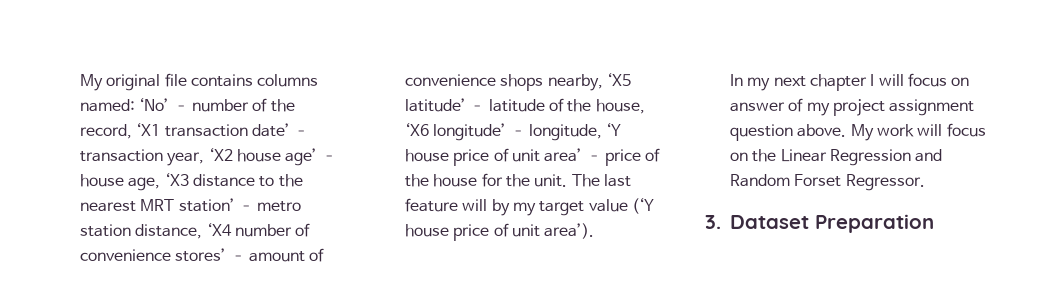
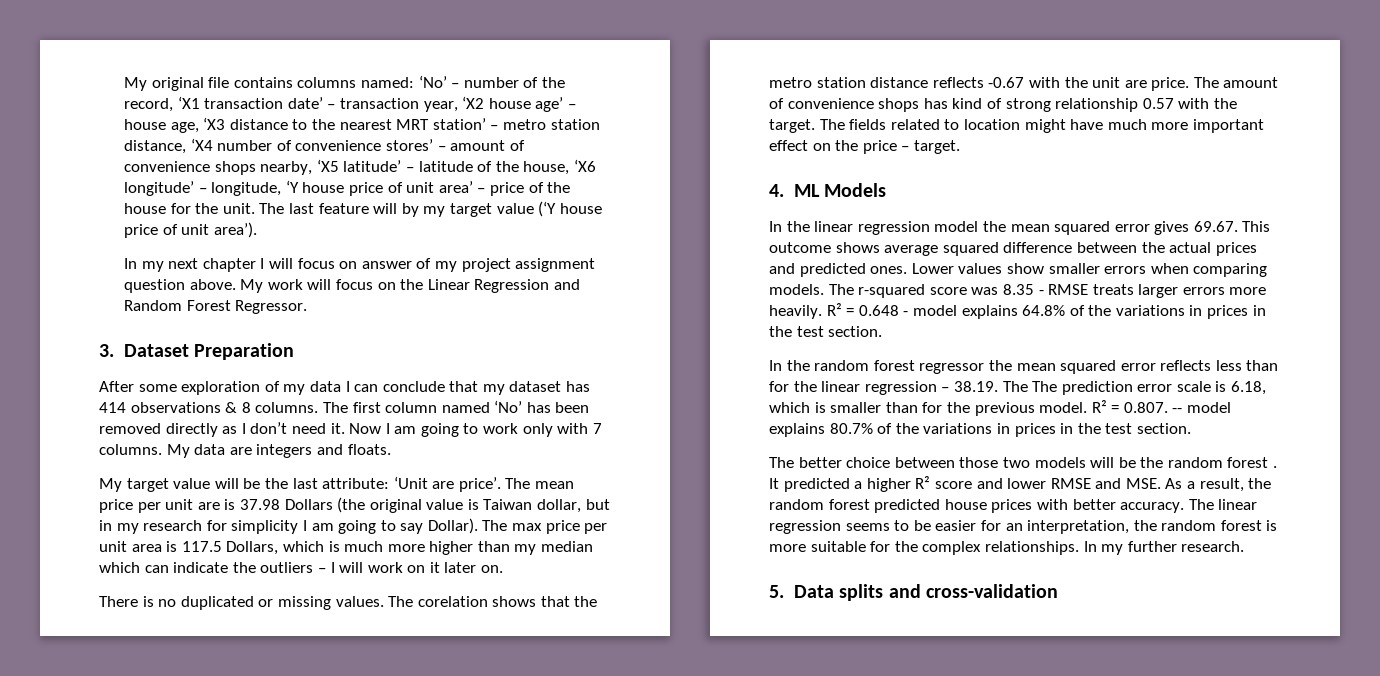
- My work will focus on the Linear Regression and Random Forset Regressor.
+ My work will focus on the Linear Regression and Random Forest Regressor.
+ After some exploration of my data I can conclude that my dataset has 414 observations & 8 columns. The first column named ‘No’ has been removed directly as I don’t need it. Now I am going to work only with 7 columns. My data are integers and floats.
+ My target value will be the last attribute: ‘Unit are price’. The mean price per unit are is 37.98 Dollars (the original value is Taiwan dollar, but in my research for simplicity I am going to say Dollar). The max price per unit area is 117.5 Dollars, which is much more higher than my median which can indicate the outliers – I will work on it later on.
+ There is no duplicated or missing values. The corelation shows that the metro station distance reflects -0.67 with the unit are price. The amount of convenience shops has kind of strong relationship 0.57 with the target. The fields related to location might have much more important effect on the price – target.
+ 4. ML Models
+ In the linear regression model the mean squared error gives 69.67. This outcome shows average squared difference between the actual prices and predicted ones. Lower values show smaller errors when comparing models. The r-squared score was 8.35 - RMSE treats larger errors more heavily. R² = 0.648 - model explains 64.8% of the variations in prices in the test section.
+ In the random forest regressor the mean squared error reflects less than for the linear regression – 38.19. The The prediction error scale is 6.18, which is smaller than for the previous model. R² = 0.807. -- model explains 80.7% of the variations in prices in the test section.
+ The better choice between those two models will be the random forest . It predicted a higher R² score and lower RMSE and MSE. As a result, the random forest predicted house prices with better accuracy. The linear regression seems to be easier for an interpretation, the random forest is more suitable for the complex relationships. In my further research.
+ 5. Data splits and cross-validation

